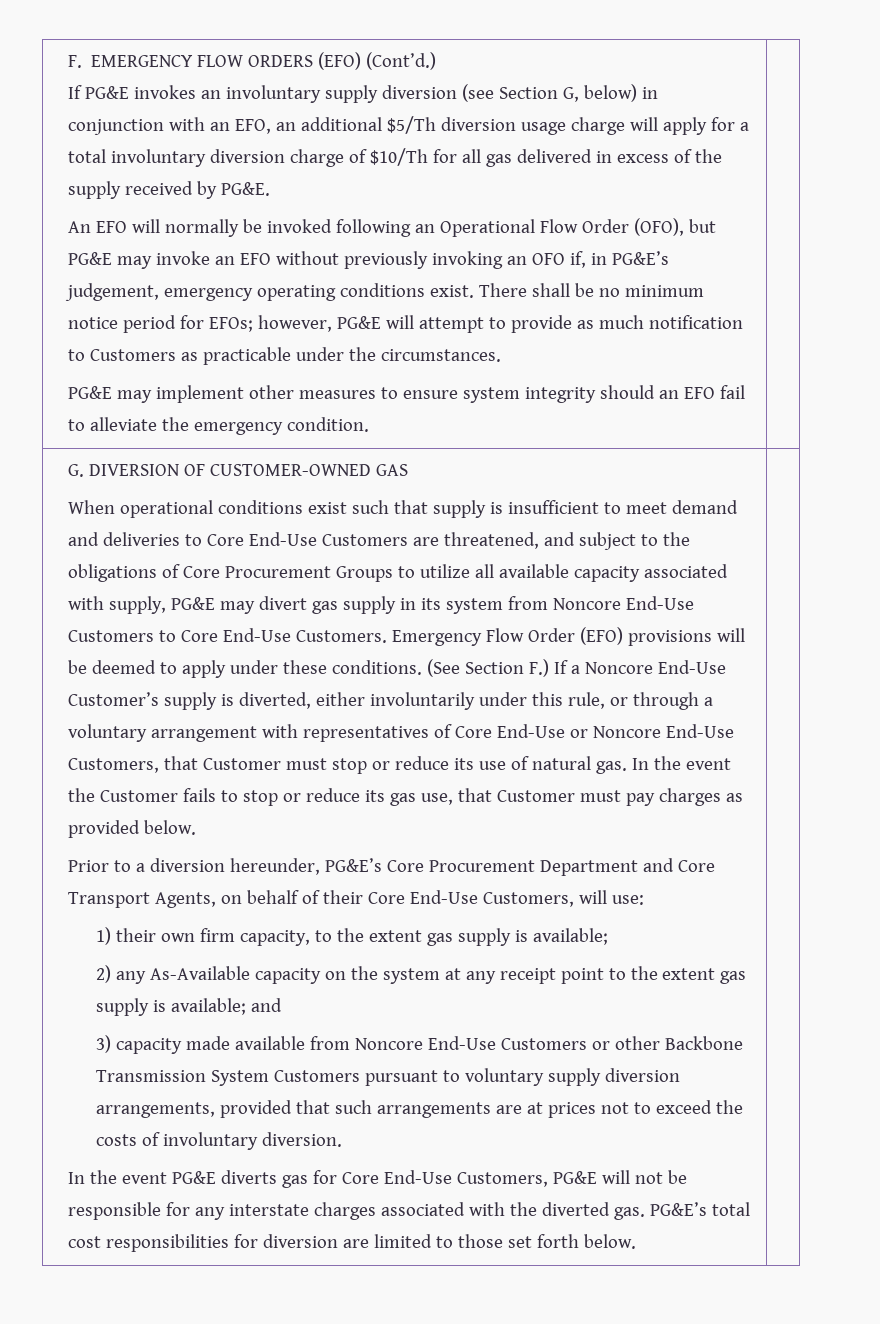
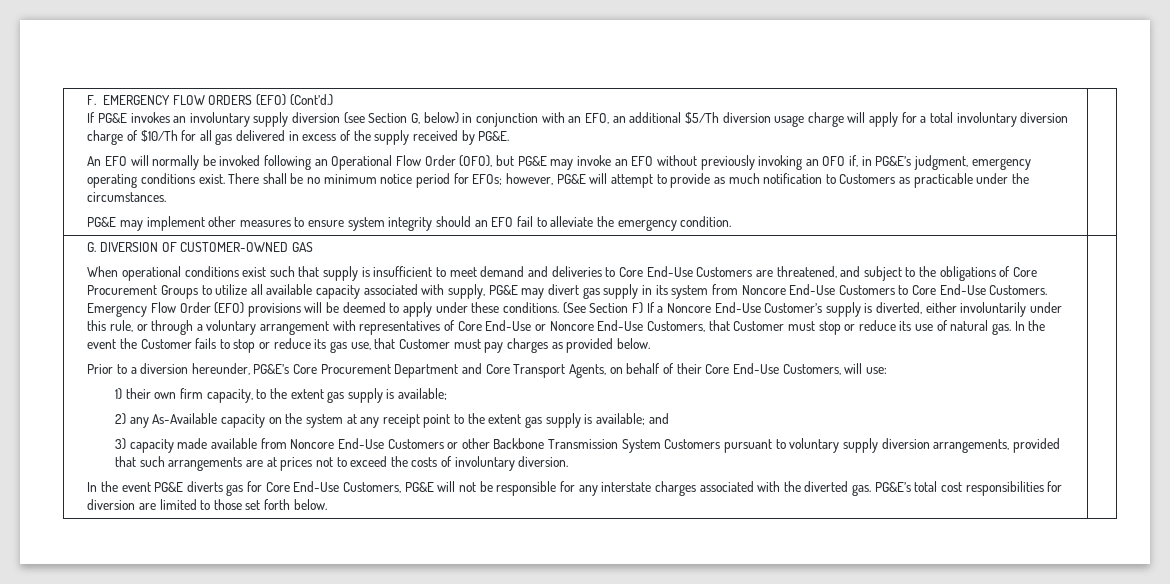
- An EFO will normally be invoked following an Operational Flow Order (OFO), but PG&E may invoke an EFO without previously invoking an OFO if, in PG&E’s judgement, emergency operating conditions exist.
+ An EFO will normally be invoked following an Operational Flow Order (OFO), but PG&E may invoke an EFO without previously invoking an OFO if, in PG&E’s judgment, emergency operating conditions exist.
- (See Section F.) If a Noncore End-Use Customer’s supply is diverted, either involuntarily under this rule, or through a voluntary arrangement with representatives of Core End-Use or Noncore End-Use Customers, that Customer must stop or reduce its use of natural gas.
+ (See Section F) If a Noncore End-Use Customer’s supply is diverted, either involuntarily under this rule, or through a voluntary arrangement with representatives of Core End-Use or Noncore End-Use Customers, that Customer must stop or reduce its use of natural gas.

